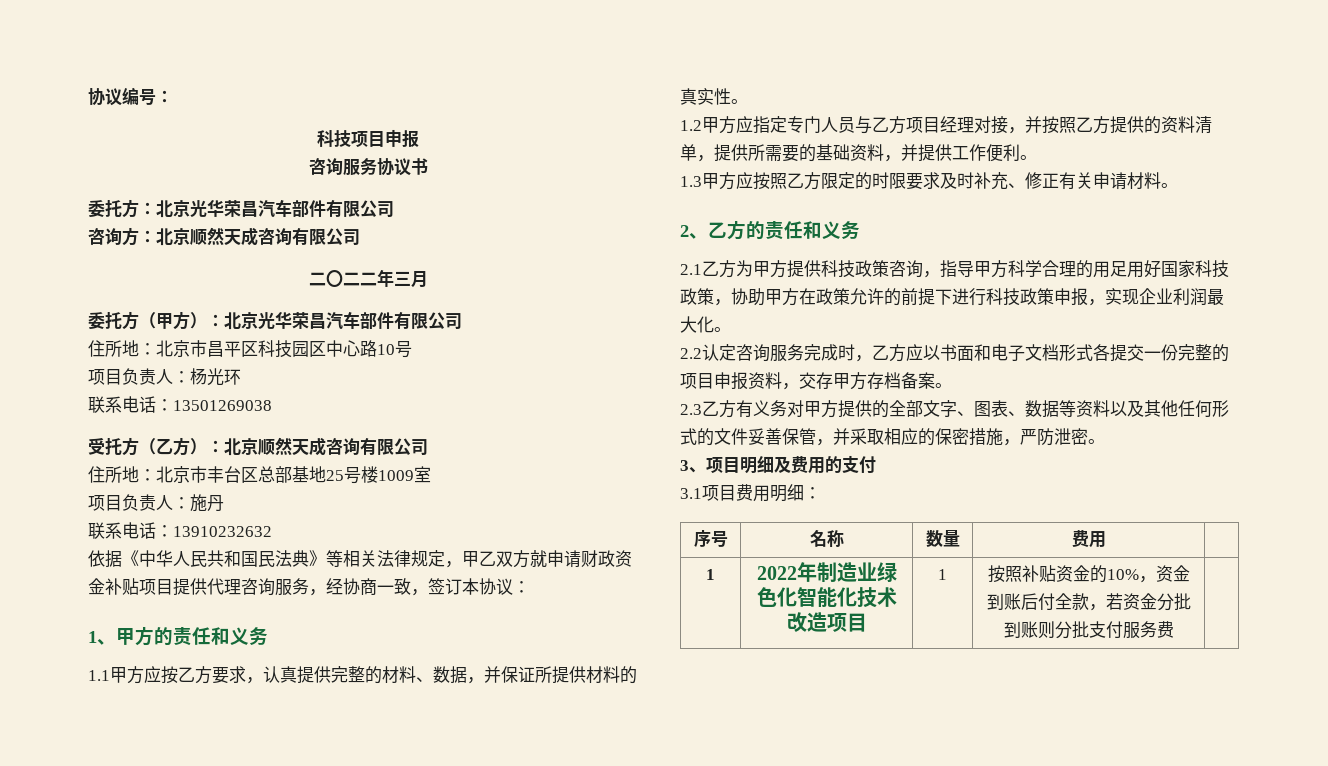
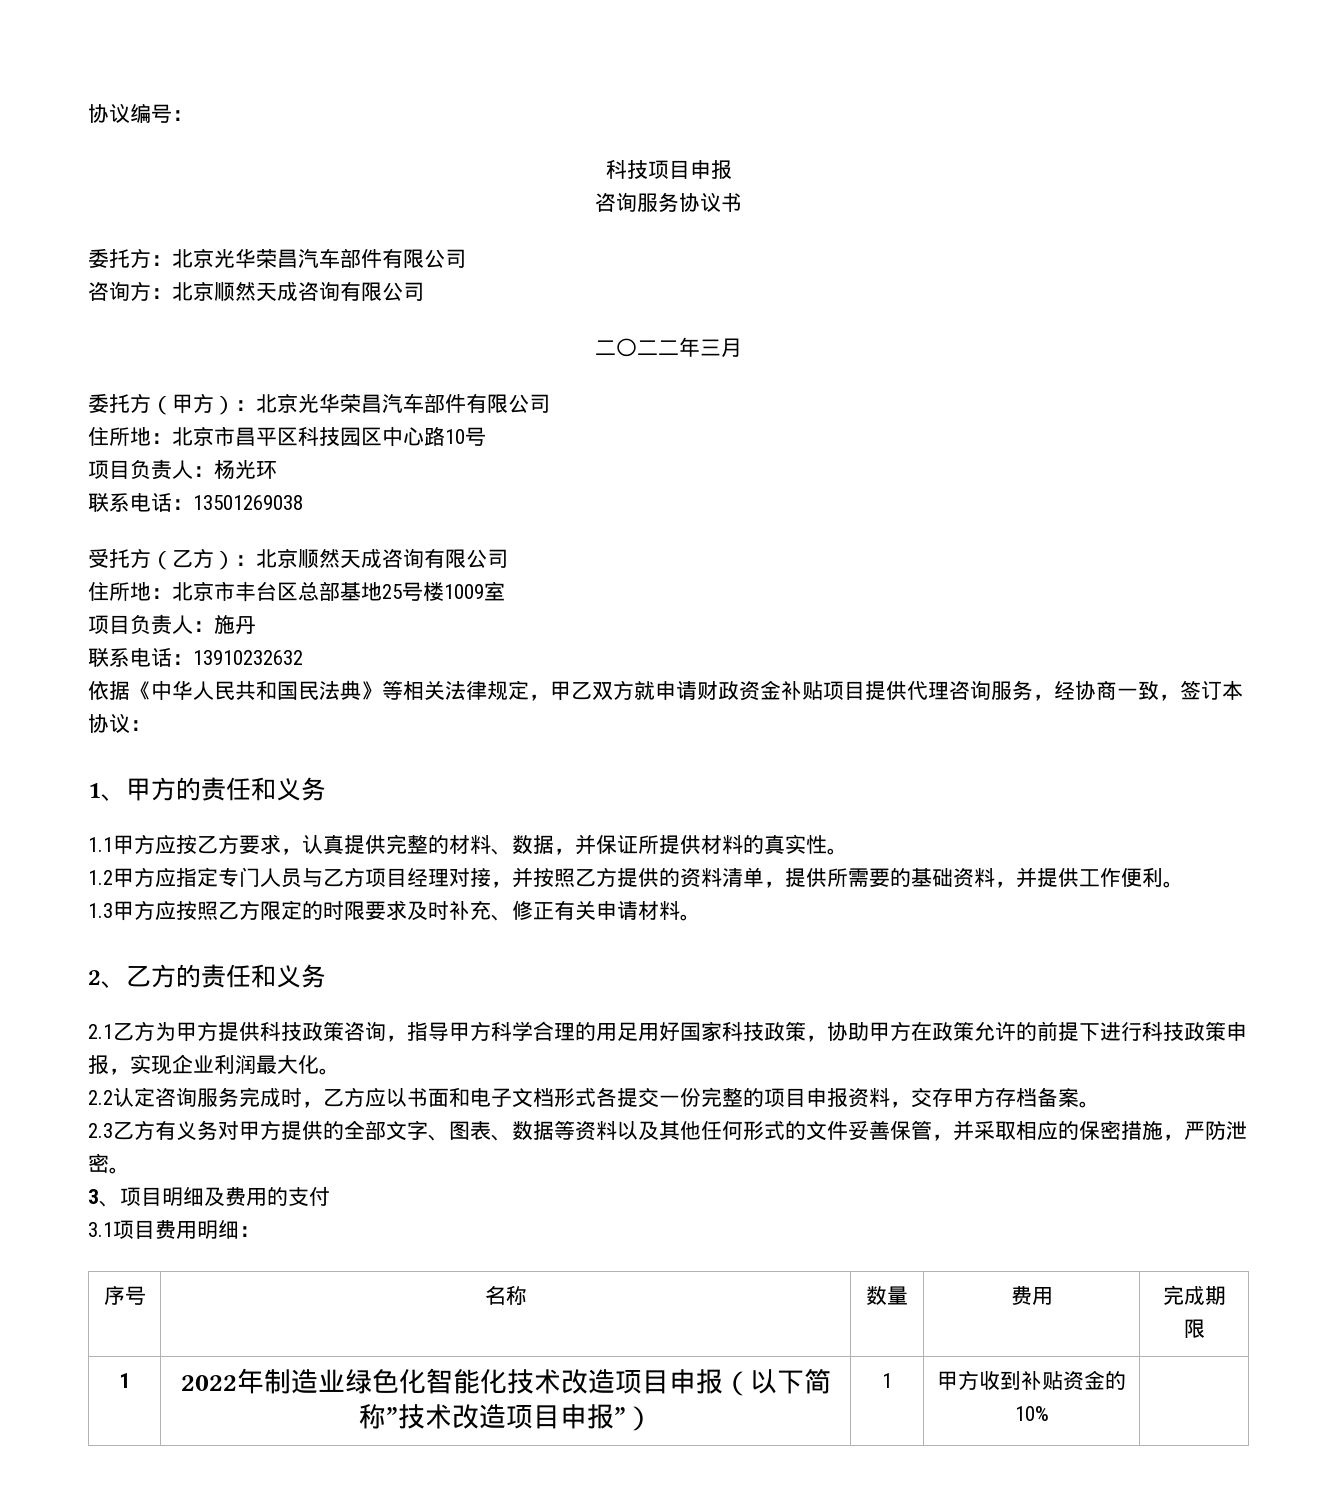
- 序号 | 名称 | 数量 | 费用 |
+ 序号 | 名称 | 数量 | 费用 | 完成期限
- 1 | 2022年制造业绿色化智能化技术改造项目 | 1 | 按照补贴资金的10%，资金到账后付全款，若资金分批到账则分批支付服务费 |
+ 1 | 2022年制造业绿色化智能化技术改造项目申报（以下简称”技术改造项目申报”） | 1 | 甲方收到补贴资金的10% |

